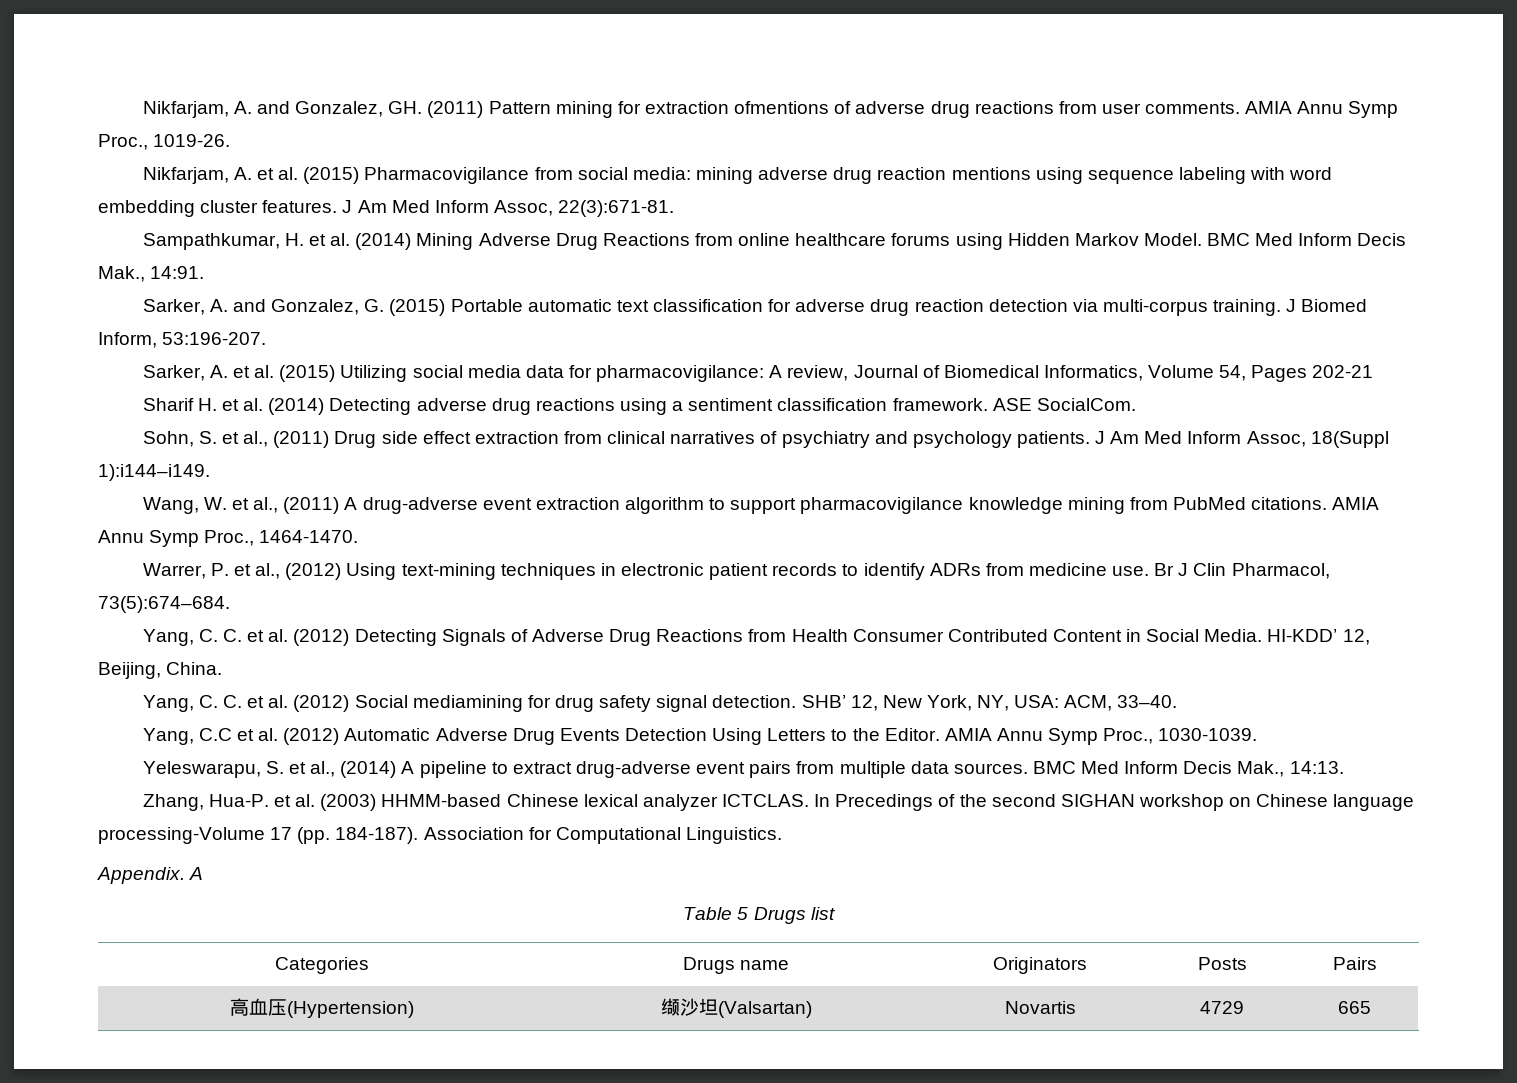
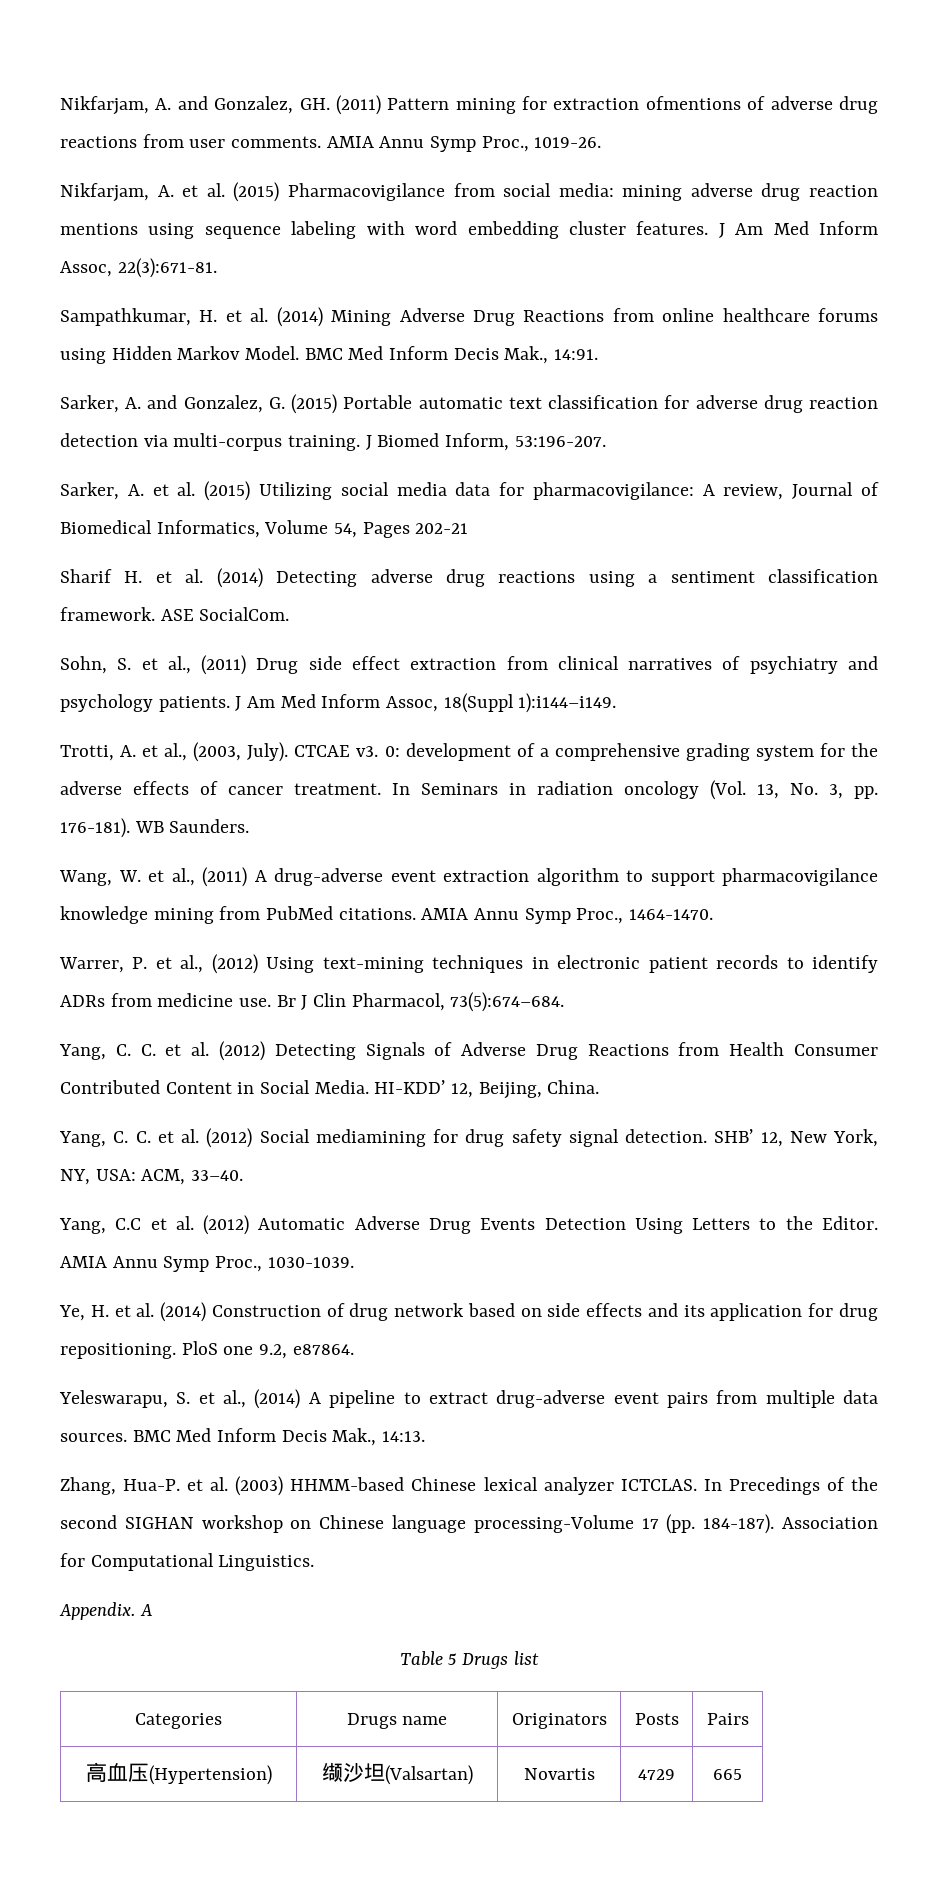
+ Trotti, A. et al., (2003, July). CTCAE v3. 0: development of a comprehensive grading system for the adverse effects of cancer treatment. In Seminars in radiation oncology (Vol. 13, No. 3, pp. 176-181). WB Saunders.
+ Ye, H. et al. (2014) Construction of drug network based on side effects and its application for drug repositioning. PloS one 9.2, e87864.

